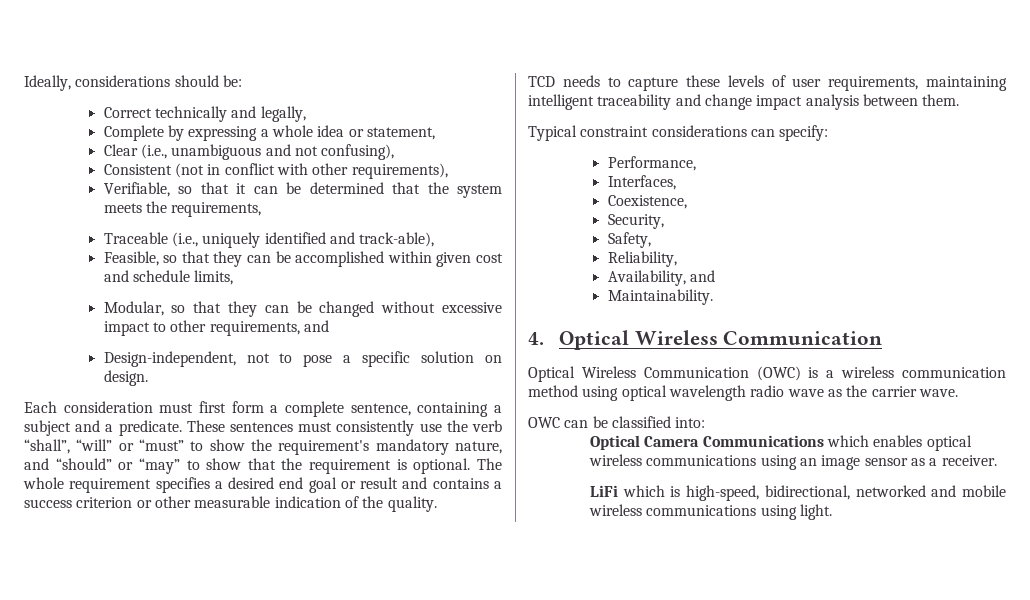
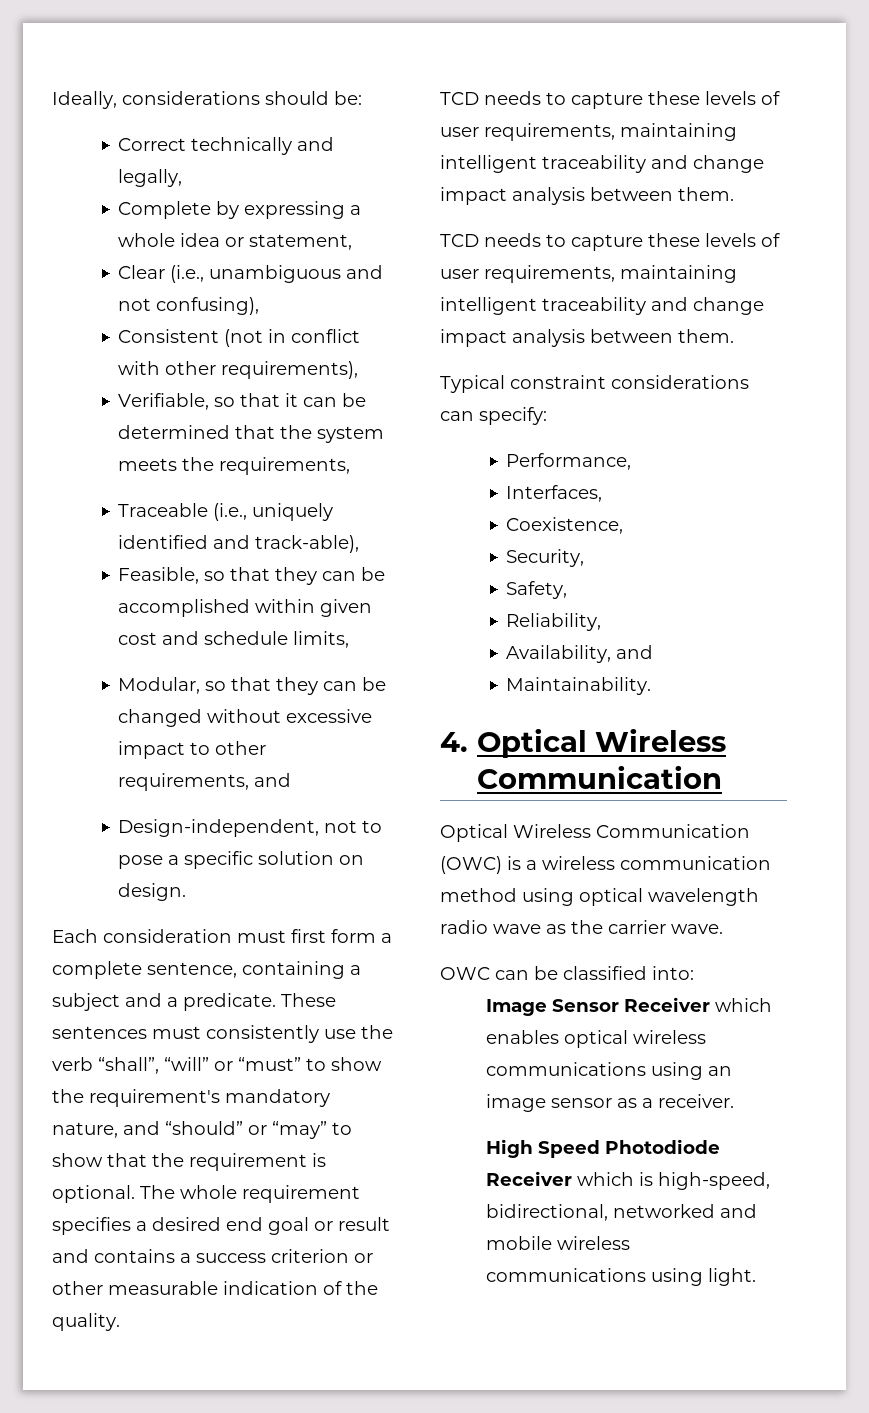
  The whole requirement specifies a desired end goal or result and contains a success criterion or other measurable indication of the quality.
+ TCD needs to capture these levels of user requirements, maintaining intelligent traceability and change impact analysis between them.
- Optical Camera Communications which enables optical wireless communications using an image sensor as a receiver.
+ Image Sensor Receiver which enables optical wireless communications using an image sensor as a receiver.
- LiFi which is high-speed, bidirectional, networked and mobile wireless communications using light.
+ High Speed Photodiode Receiver which is high-speed, bidirectional, networked and mobile wireless communications using light.

